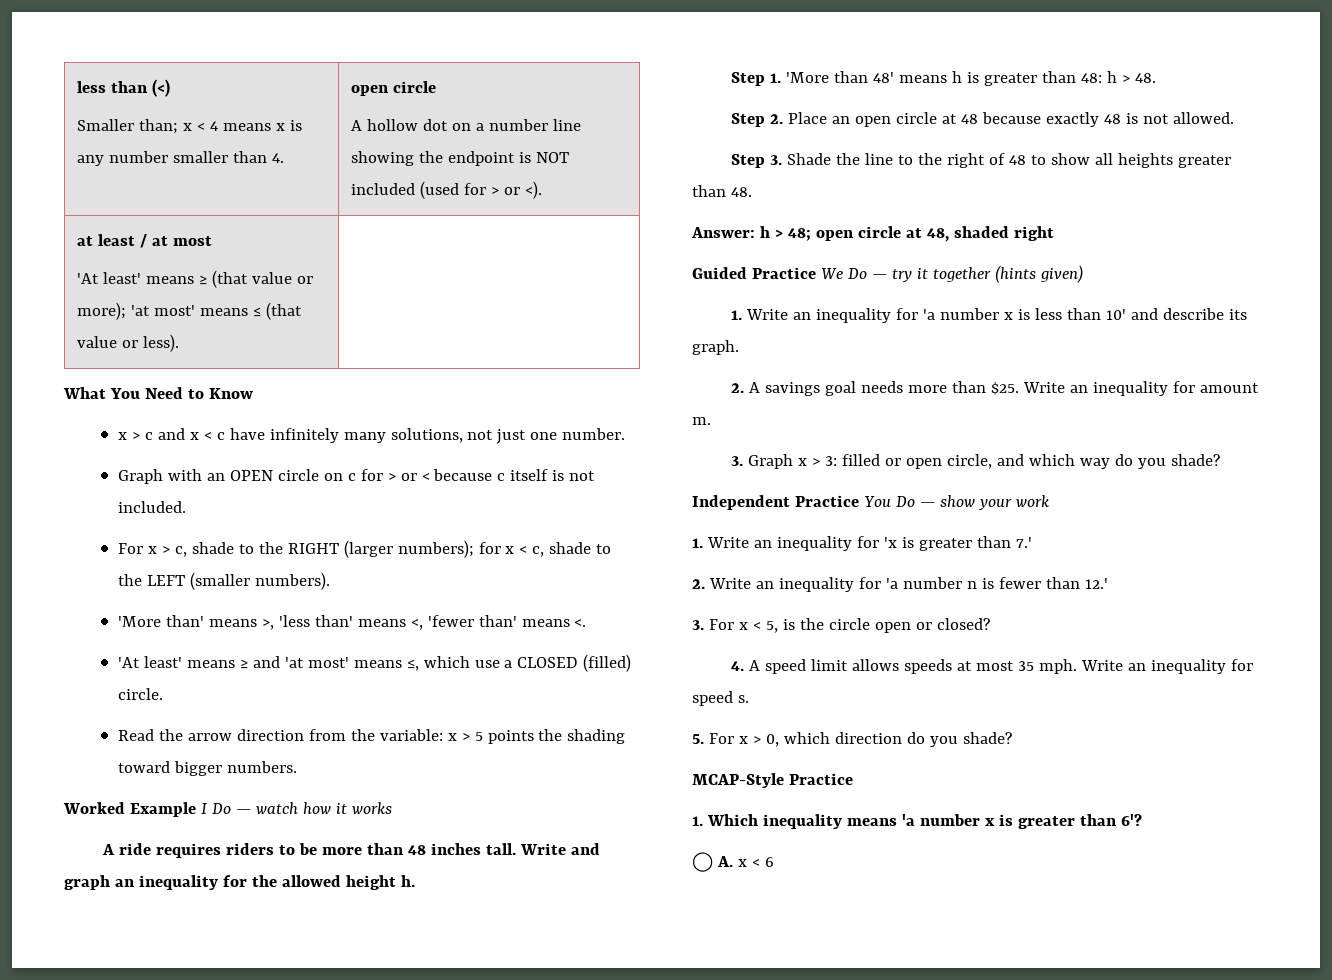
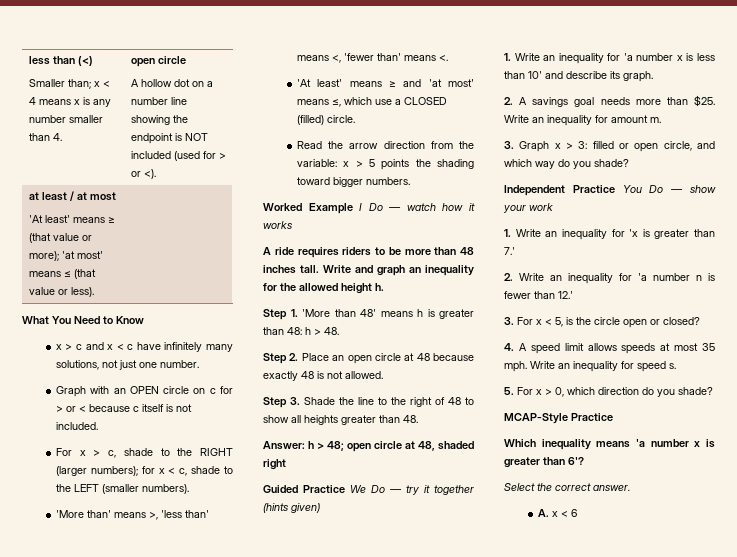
- 1. Which inequality means 'a number x is greater than 6'?
+ Which inequality means 'a number x is greater than 6'?
- ◯ A. x < 6
+ Select the correct answer.
+ A. x < 6

